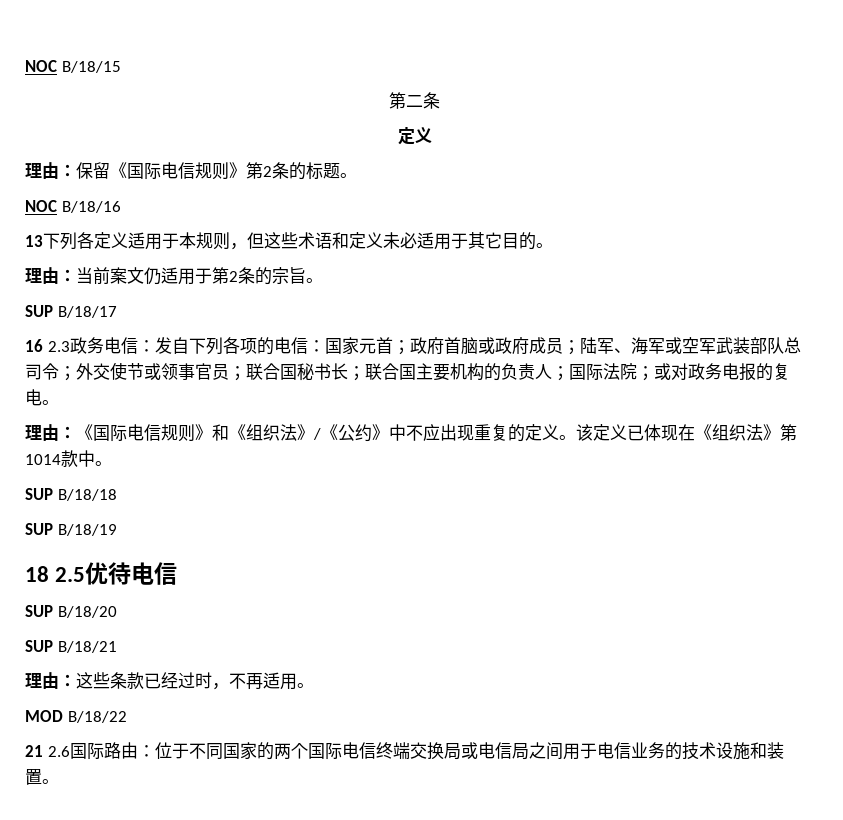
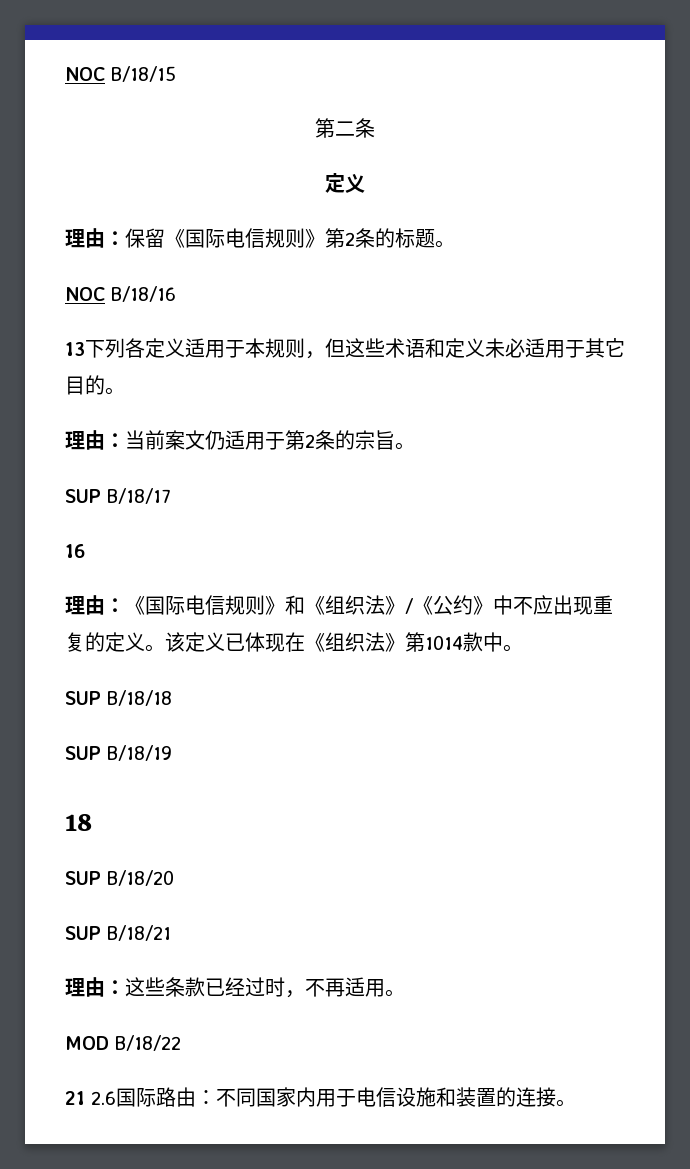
- 16 2.3政务电信：发自下列各项的电信：国家元首；政府首脑或政府成员；陆军、海军或空军武装部队总司令；外交使节或领事官员；联合国秘书长；联合国主要机构的负责人；国际法院；或对政务电报的复电。
+ 16
- 18 2.5优待电信
+ 18
- 21 2.6国际路由：位于不同国家的两个国际电信终端交换局或电信局之间用于电信业务的技术设施和装置。
+ 21 2.6国际路由：不同国家内用于电信设施和装置的连接。

